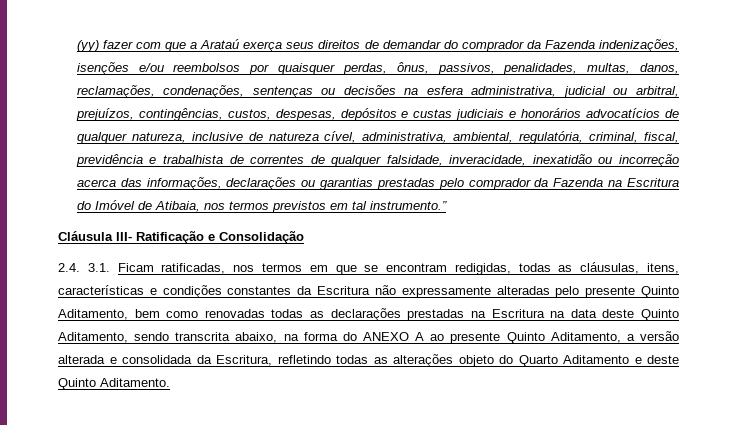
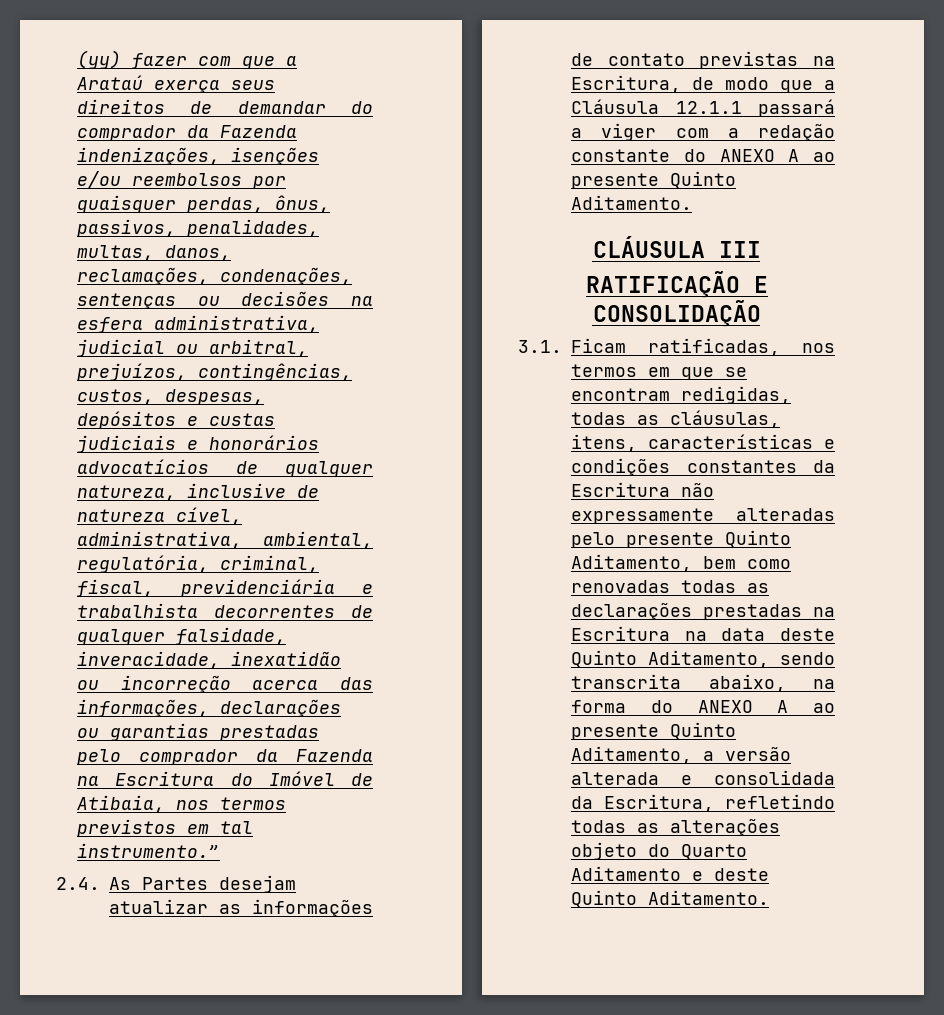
- (yy) fazer com que a Arataú exerça seus direitos de demandar do comprador da Fazenda indenizações, isenções e/ou reembolsos por quaisquer perdas, ônus, passivos, penalidades, multas, danos, reclamações, condenações, sentenças ou decisões na esfera administrativa, judicial ou arbitral, prejuízos, contingências, custos, despesas, depósitos e custas judiciais e honorários advocatícios de qualquer natureza, inclusive de natureza cível, administrativa, ambiental, regulatória, criminal, fiscal, previdência e trabalhista de correntes de qualquer falsidade, inveracidade, inexatidão ou incorreção acerca das informações, declarações ou garantias prestadas pelo comprador da Fazenda na Escritura do Imóvel de Atibaia, nos termos previstos em tal instrumento.”
+ (yy) fazer com que a Arataú exerça seus direitos de demandar do comprador da Fazenda indenizações, isenções e/ou reembolsos por quaisquer perdas, ônus, passivos, penalidades, multas, danos, reclamações, condenações, sentenças ou decisões na esfera administrativa, judicial ou arbitral, prejuízos, contingências, custos, despesas, depósitos e custas judiciais e honorários advocatícios de qualquer natureza, inclusive de natureza cível, administrativa, ambiental, regulatória, criminal, fiscal, previdenciária e trabalhista decorrentes de qualquer falsidade, inveracidade, inexatidão ou incorreção acerca das informações, declarações ou garantias prestadas pelo comprador da Fazenda na Escritura do Imóvel de Atibaia, nos termos previstos em tal instrumento.”
- Cláusula III- Ratificação e Consolidação
- 2.4. 3.1. Ficam ratificadas, nos termos em que se encontram redigidas, todas as cláusulas, itens, características e condições constantes da Escritura não expressamente alteradas pelo presente Quinto Aditamento, bem como renovadas todas as declarações prestadas na Escritura na data deste Quinto Aditamento, sendo transcrita abaixo, na forma do ANEXO A ao presente Quinto Aditamento, a versão alterada e consolidada da Escritura, refletindo todas as alterações objeto do Quarto Aditamento e deste Quinto Aditamento.
+ 2.4. As Partes desejam atualizar as informações de contato previstas na Escritura, de modo que a Cláusula 12.1.1 passará a viger com a redação constante do ANEXO A ao presente Quinto Aditamento.
+ CLÁUSULA III
+ RATIFICAÇÃO E CONSOLIDAÇÃO
+ 3.1. Ficam ratificadas, nos termos em que se encontram redigidas, todas as cláusulas, itens, características e condições constantes da Escritura não expressamente alteradas pelo presente Quinto Aditamento, bem como renovadas todas as declarações prestadas na Escritura na data deste Quinto Aditamento, sendo transcrita abaixo, na forma do ANEXO A ao presente Quinto Aditamento, a versão alterada e consolidada da Escritura, refletindo todas as alterações objeto do Quarto Aditamento e deste Quinto Aditamento.

